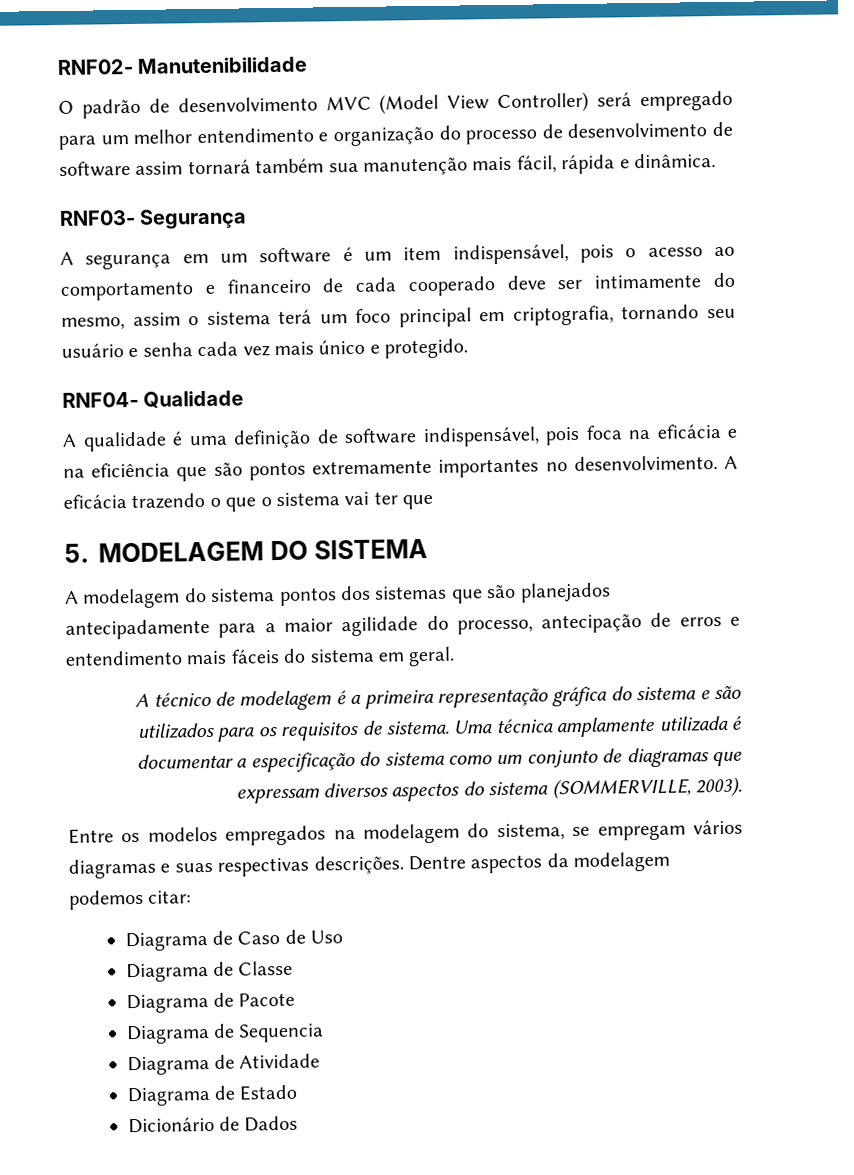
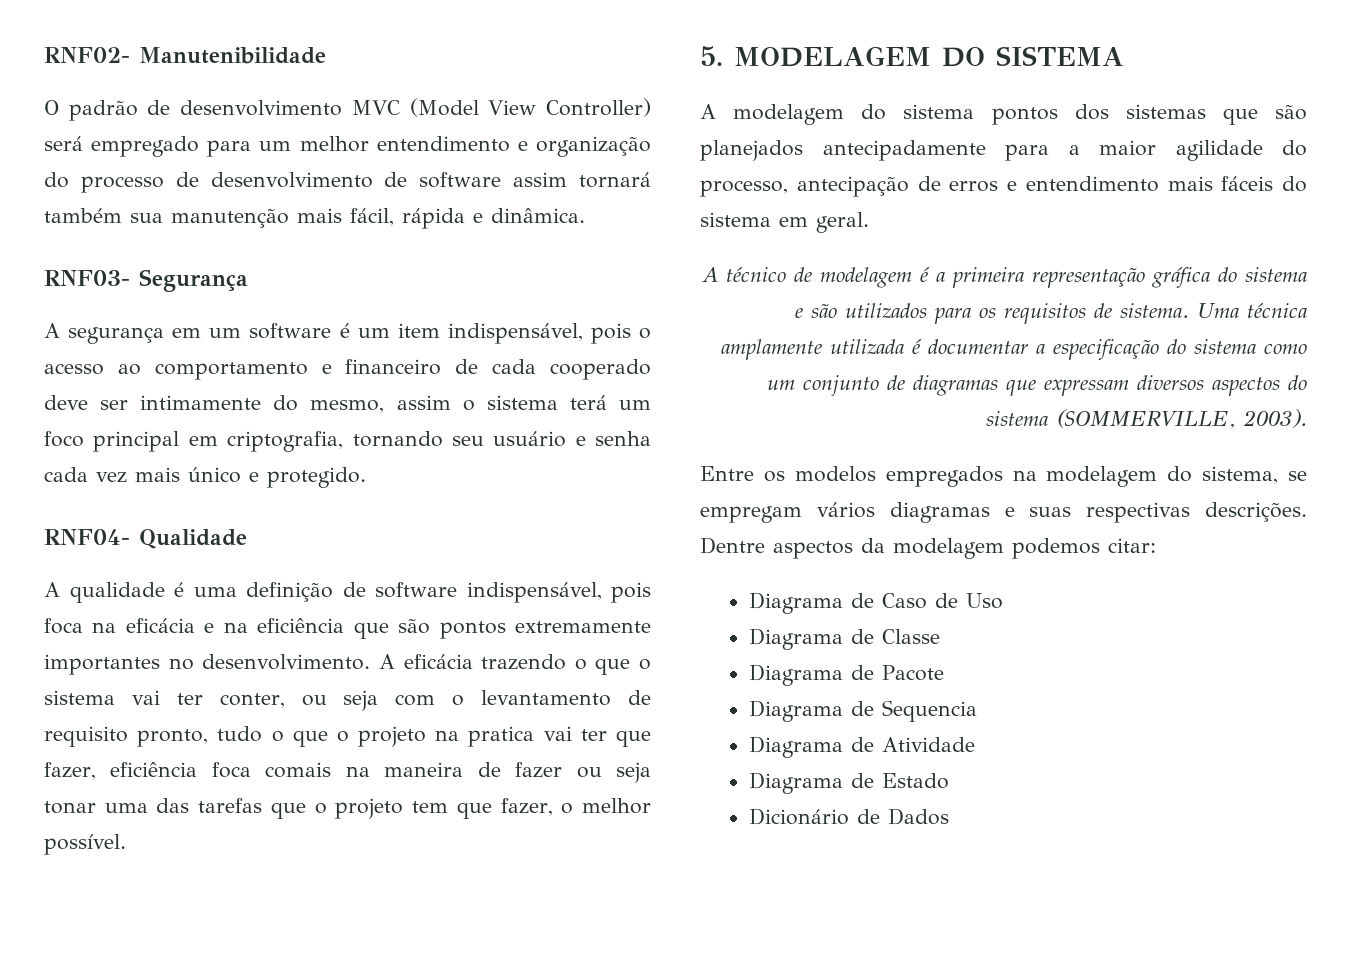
- A eficácia trazendo o que o sistema vai ter que
+ A eficácia trazendo o que o sistema vai ter conter, ou seja com o levantamento de requisito pronto, tudo o que o projeto na pratica vai ter que fazer, eficiência foca comais na maneira de fazer ou seja tonar uma das tarefas que o projeto tem que fazer, o melhor possível.

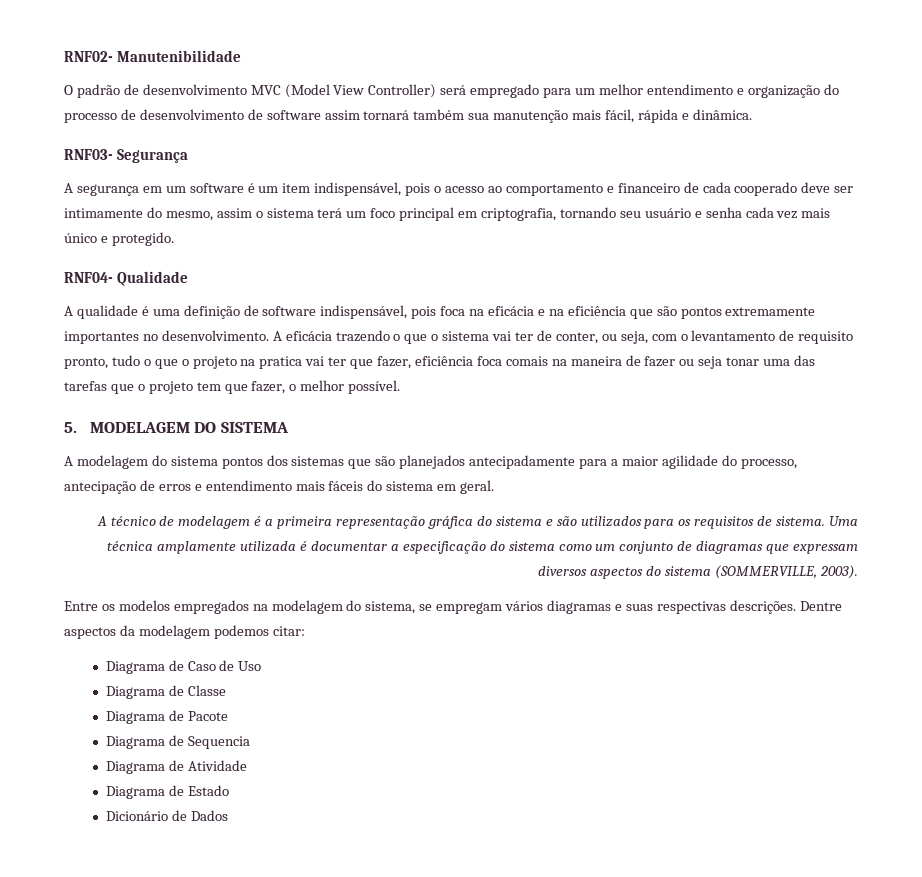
- A eficácia trazendo o que o sistema vai ter conter, ou seja com o levantamento de requisito pronto, tudo o que o projeto na pratica vai ter que fazer, eficiência foca comais na maneira de fazer ou seja tonar uma das tarefas que o projeto tem que fazer, o melhor possível.
+ A eficácia trazendo o que o sistema vai ter de conter, ou seja, com o levantamento de requisito pronto, tudo o que o projeto na pratica vai ter que fazer, eficiência foca comais na maneira de fazer ou seja tonar uma das tarefas que o projeto tem que fazer, o melhor possível.

